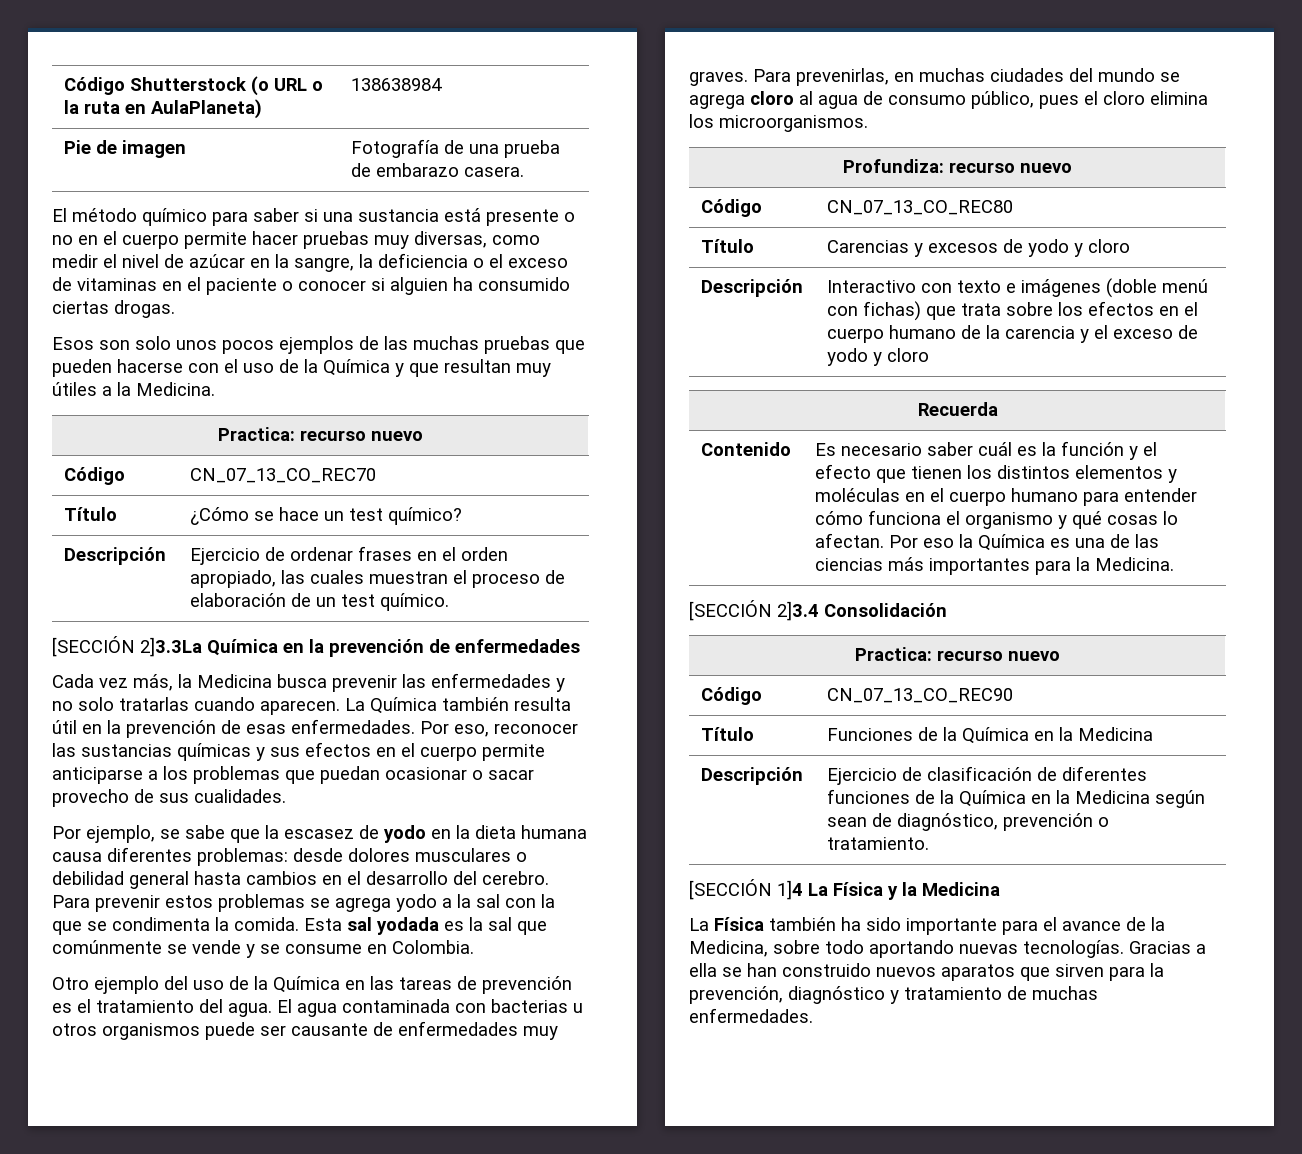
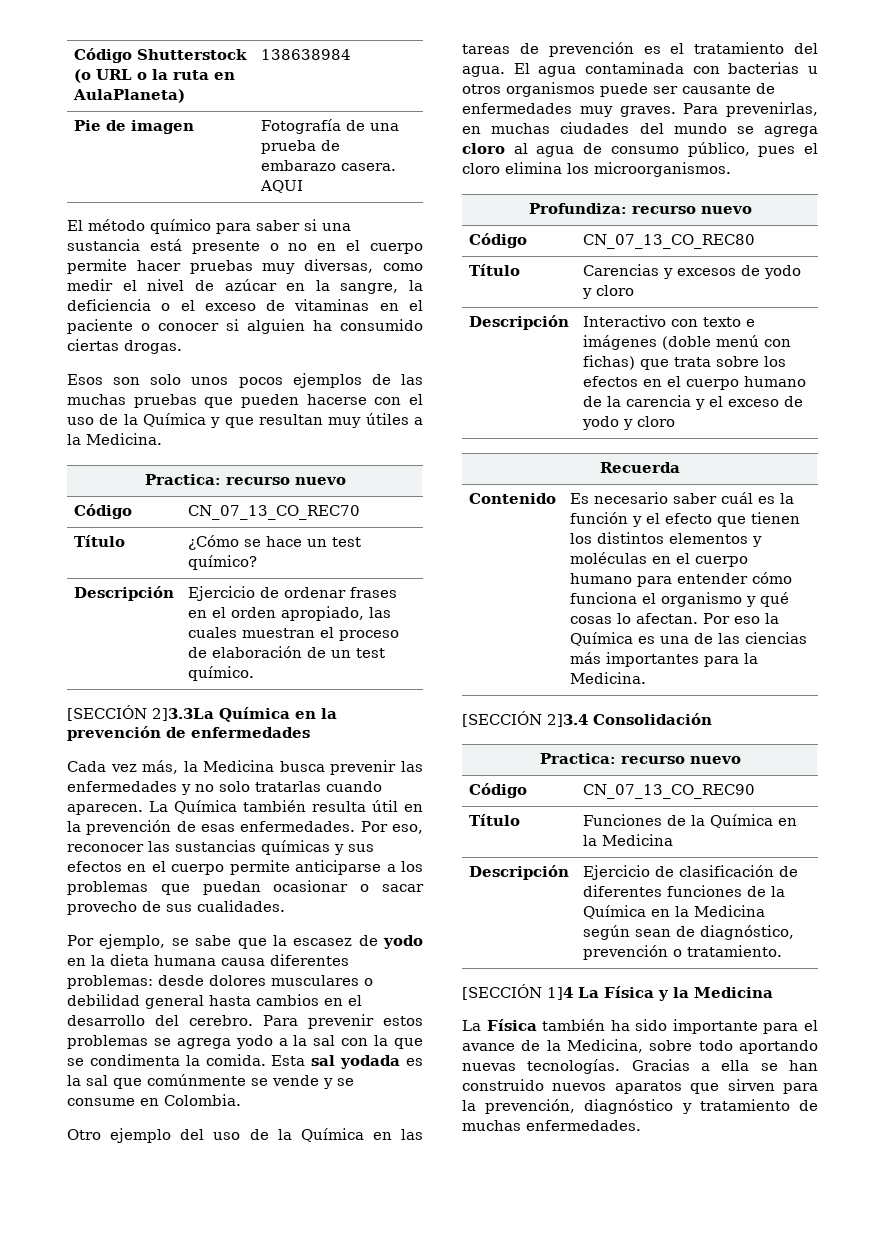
- Pie de imagen | Fotografía de una prueba de embarazo casera.
+ Pie de imagen | Fotografía de una prueba de embarazo casera. AQUI

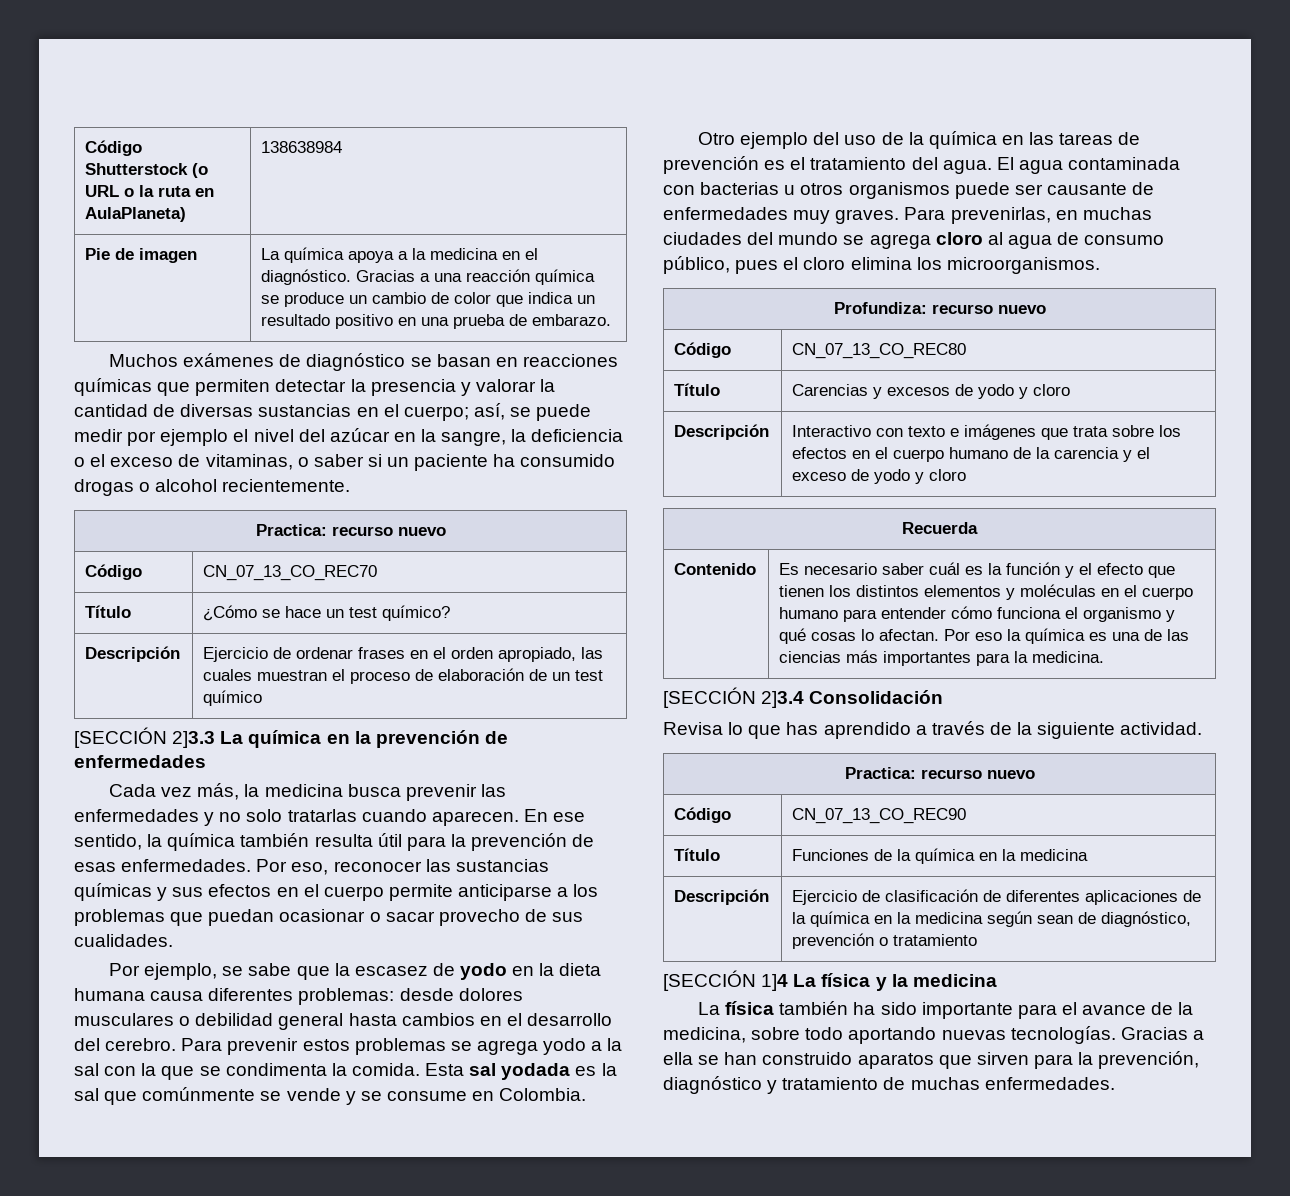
- Pie de imagen | Fotografía de una prueba de embarazo casera. AQUI
- El método químico para saber si una sustancia está presente o no en el cuerpo permite hacer pruebas muy diversas, como medir el nivel de azúcar en la sangre, la deficiencia o el exceso de vitaminas en el paciente o conocer si alguien ha consumido ciertas drogas.
- Esos son solo unos pocos ejemplos de las muchas pruebas que pueden hacerse con el uso de la Química y que resultan muy útiles a la Medicina.
+ Pie de imagen | La química apoya a la medicina en el diagnóstico. Gracias a una reacción química se produce un cambio de color que indica un resultado positivo en una prueba de embarazo.
+ Muchos exámenes de diagnóstico se basan en reacciones químicas que permiten detectar la presencia y valorar la cantidad de diversas sustancias en el cuerpo; así, se puede medir por ejemplo el nivel del azúcar en la sangre, la deficiencia o el exceso de vitaminas, o saber si un paciente ha consumido drogas o alcohol recientemente.
- Descripción | Ejercicio de ordenar frases en el orden apropiado, las cuales muestran el proceso de elaboración de un test químico.
- [SECCIÓN 2]3.3La Química en la prevención de enfermedades
+ Descripción | Ejercicio de ordenar frases en el orden apropiado, las cuales muestran el proceso de elaboración de un test químico
+ [SECCIÓN 2]3.3 La química en la prevención de enfermedades
- Cada vez más, la Medicina busca prevenir las enfermedades y no solo tratarlas cuando aparecen.
+ Cada vez más, la medicina busca prevenir las enfermedades y no solo tratarlas cuando aparecen.
- La Química también resulta útil en la prevención de esas enfermedades.
+ En ese sentido, la química también resulta útil para la prevención de esas enfermedades.
- Otro ejemplo del uso de la Química en las tareas de prevención es el tratamiento del agua.
+ Otro ejemplo del uso de la química en las tareas de prevención es el tratamiento del agua.
- Descripción | Interactivo con texto e imágenes (doble menú con fichas) que trata sobre los efectos en el cuerpo humano de la carencia y el exceso de yodo y cloro
+ Descripción | Interactivo con texto e imágenes que trata sobre los efectos en el cuerpo humano de la carencia y el exceso de yodo y cloro
- Por eso la Química es una de las ciencias más importantes para la Medicina.
+ Por eso la química es una de las ciencias más importantes para la medicina.
+ Revisa lo que has aprendido a través de la siguiente actividad.
- Título | Funciones de la Química en la Medicina
+ Título | Funciones de la química en la medicina
- Descripción | Ejercicio de clasificación de diferentes funciones de la Química en la Medicina según sean de diagnóstico, prevención o tratamiento.
+ Descripción | Ejercicio de clasificación de diferentes aplicaciones de la química en la medicina según sean de diagnóstico, prevención o tratamiento
- [SECCIÓN 1]4 La Física y la Medicina
- La Física también ha sido importante para el avance de la Medicina, sobre todo aportando nuevas tecnologías.
+ [SECCIÓN 1]4 La física y la medicina
+ La física también ha sido importante para el avance de la medicina, sobre todo aportando nuevas tecnologías.
- Gracias a ella se han construido nuevos aparatos que sirven para la prevención, diagnóstico y tratamiento de muchas enfermedades.
+ Gracias a ella se han construido aparatos que sirven para la prevención, diagnóstico y tratamiento de muchas enfermedades.

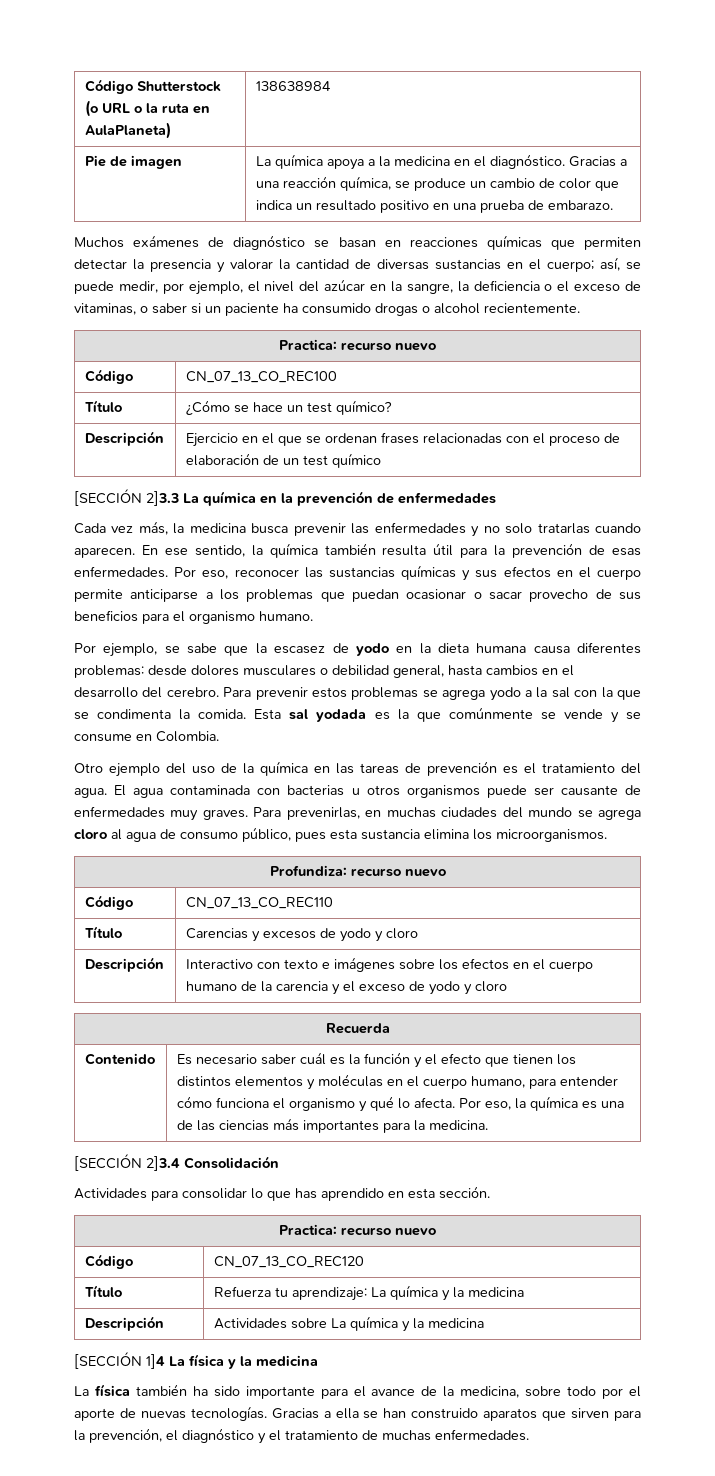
- Pie de imagen | La química apoya a la medicina en el diagnóstico. Gracias a una reacción química se produce un cambio de color que indica un resultado positivo en una prueba de embarazo.
+ Pie de imagen | La química apoya a la medicina en el diagnóstico. Gracias a una reacción química, se produce un cambio de color que indica un resultado positivo en una prueba de embarazo.
- Muchos exámenes de diagnóstico se basan en reacciones químicas que permiten detectar la presencia y valorar la cantidad de diversas sustancias en el cuerpo; así, se puede medir por ejemplo el nivel del azúcar en la sangre, la deficiencia o el exceso de vitaminas, o saber si un paciente ha consumido drogas o alcohol recientemente.
+ Muchos exámenes de diagnóstico se basan en reacciones químicas que permiten detectar la presencia y valorar la cantidad de diversas sustancias en el cuerpo; así, se puede medir, por ejemplo, el nivel del azúcar en la sangre, la deficiencia o el exceso de vitaminas, o saber si un paciente ha consumido drogas o alcohol recientemente.
- Código | CN_07_13_CO_REC70
+ Código | CN_07_13_CO_REC100
- Descripción | Ejercicio de ordenar frases en el orden apropiado, las cuales muestran el proceso de elaboración de un test químico
+ Descripción | Ejercicio en el que se ordenan frases relacionadas con el proceso de elaboración de un test químico
- Por eso, reconocer las sustancias químicas y sus efectos en el cuerpo permite anticiparse a los problemas que puedan ocasionar o sacar provecho de sus cualidades.
+ Por eso, reconocer las sustancias químicas y sus efectos en el cuerpo permite anticiparse a los problemas que puedan ocasionar o sacar provecho de sus beneficios para el organismo humano.
- Por ejemplo, se sabe que la escasez de yodo en la dieta humana causa diferentes problemas: desde dolores musculares o debilidad general hasta cambios en el desarrollo del cerebro.
+ Por ejemplo, se sabe que la escasez de yodo en la dieta humana causa diferentes problemas: desde dolores musculares o debilidad general, hasta cambios en el desarrollo del cerebro.
- Esta sal yodada es la sal que comúnmente se vende y se consume en Colombia.
+ Esta sal yodada es la que comúnmente se vende y se consume en Colombia.
- Para prevenirlas, en muchas ciudades del mundo se agrega cloro al agua de consumo público, pues el cloro elimina los microorganismos.
+ Para prevenirlas, en muchas ciudades del mundo se agrega cloro al agua de consumo público, pues esta sustancia elimina los microorganismos.
- Código | CN_07_13_CO_REC80
+ Código | CN_07_13_CO_REC110
- Descripción | Interactivo con texto e imágenes que trata sobre los efectos en el cuerpo humano de la carencia y el exceso de yodo y cloro
+ Descripción | Interactivo con texto e imágenes sobre los efectos en el cuerpo humano de la carencia y el exceso de yodo y cloro
- Es necesario saber cuál es la función y el efecto que tienen los distintos elementos y moléculas en el cuerpo humano para entender cómo funciona el organismo y qué cosas lo afectan. Por eso la química es una de las ciencias más importantes para la medicina.
+ Es necesario saber cuál es la función y el efecto que tienen los distintos elementos y moléculas en el cuerpo humano, para entender cómo funciona el organismo y qué lo afecta. Por eso, la química es una de las ciencias más importantes para la medicina.
- Revisa lo que has aprendido a través de la siguiente actividad.
+ Actividades para consolidar lo que has aprendido en esta sección.
  Practica: recurso nuevo
- Código | CN_07_13_CO_REC90
- Título | Funciones de la química en la medicina
- Descripción | Ejercicio de clasificación de diferentes aplicaciones de la química en la medicina según sean de diagnóstico, prevención o tratamiento
+ Código | CN_07_13_CO_REC120
+ Título | Refuerza tu aprendizaje: La química y la medicina
+ Descripción | Actividades sobre La química y la medicina
- La física también ha sido importante para el avance de la medicina, sobre todo aportando nuevas tecnologías.
+ La física también ha sido importante para el avance de la medicina, sobre todo por el aporte de nuevas tecnologías.
- Gracias a ella se han construido aparatos que sirven para la prevención, diagnóstico y tratamiento de muchas enfermedades.
+ Gracias a ella se han construido aparatos que sirven para la prevención, el diagnóstico y el tratamiento de muchas enfermedades.

